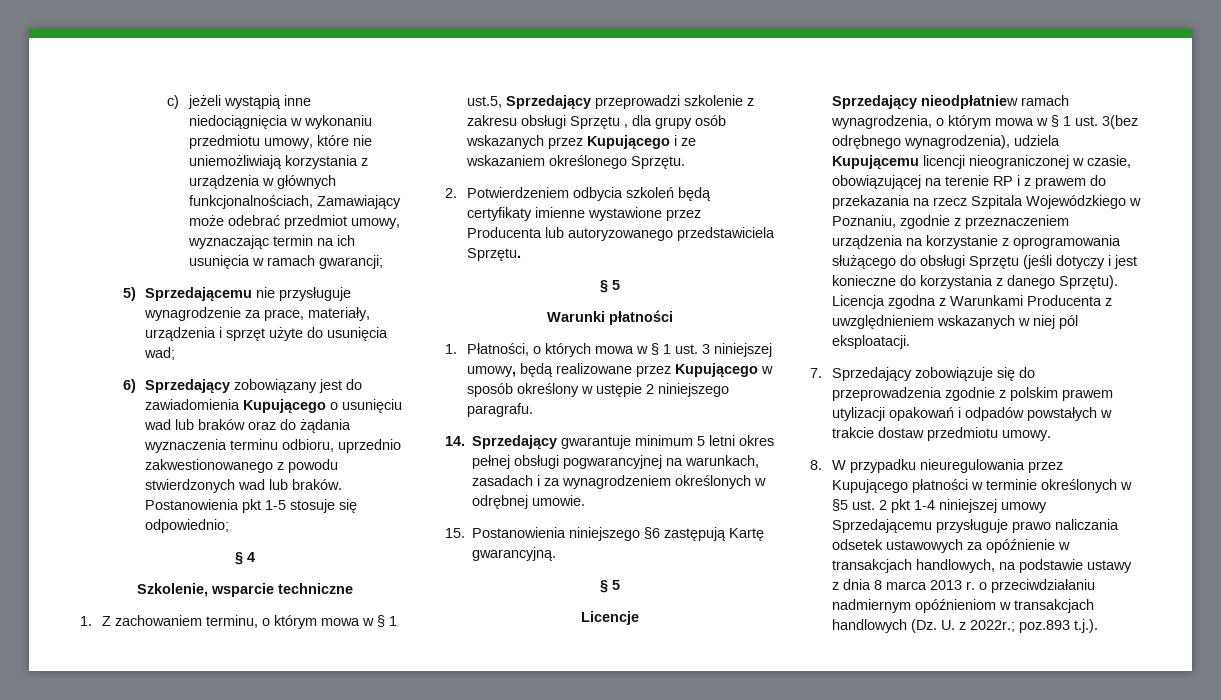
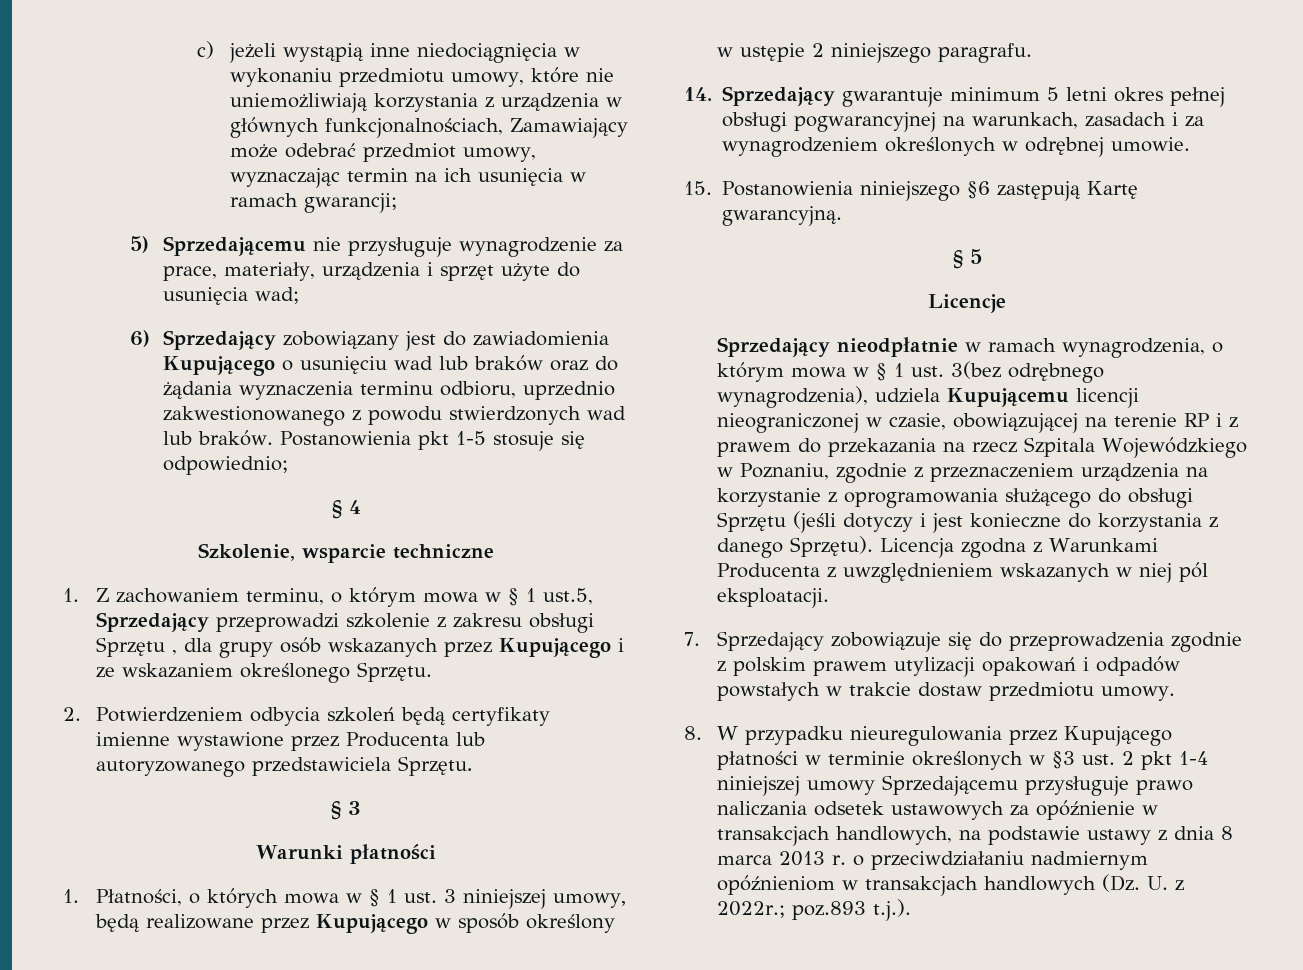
  2. Potwierdzeniem odbycia szkoleń będą certyfikaty imienne wystawione przez Producenta lub autoryzowanego przedstawiciela Sprzętu.
- § 5
+ § 3
- Sprzedający nieodpłatniew ramach wynagrodzenia, o którym mowa w § 1 ust. 3(bez odrębnego wynagrodzenia), udziela Kupującemu licencji nieograniczonej w czasie, obowiązującej na terenie RP i z prawem do przekazania na rzecz Szpitala Wojewódzkiego w Poznaniu, zgodnie z przeznaczeniem urządzenia na korzystanie z oprogramowania służącego do obsługi Sprzętu (jeśli dotyczy i jest konieczne do korzystania z danego Sprzętu).
+ Sprzedający nieodpłatnie w ramach wynagrodzenia, o którym mowa w § 1 ust. 3(bez odrębnego wynagrodzenia), udziela Kupującemu licencji nieograniczonej w czasie, obowiązującej na terenie RP i z prawem do przekazania na rzecz Szpitala Wojewódzkiego w Poznaniu, zgodnie z przeznaczeniem urządzenia na korzystanie z oprogramowania służącego do obsługi Sprzętu (jeśli dotyczy i jest konieczne do korzystania z danego Sprzętu).
- 8. W przypadku nieuregulowania przez Kupującego płatności w terminie określonych w §5 ust. 2 pkt 1-4 niniejszej umowy Sprzedającemu przysługuje prawo naliczania odsetek ustawowych za opóźnienie w transakcjach handlowych, na podstawie ustawy z dnia 8 marca 2013 r. o przeciwdziałaniu nadmiernym opóźnieniom w transakcjach handlowych (Dz. U. z 2022r.; poz.893 t.j.).
+ 8. W przypadku nieuregulowania przez Kupującego płatności w terminie określonych w §3 ust. 2 pkt 1-4 niniejszej umowy Sprzedającemu przysługuje prawo naliczania odsetek ustawowych za opóźnienie w transakcjach handlowych, na podstawie ustawy z dnia 8 marca 2013 r. o przeciwdziałaniu nadmiernym opóźnieniom w transakcjach handlowych (Dz. U. z 2022r.; poz.893 t.j.).

